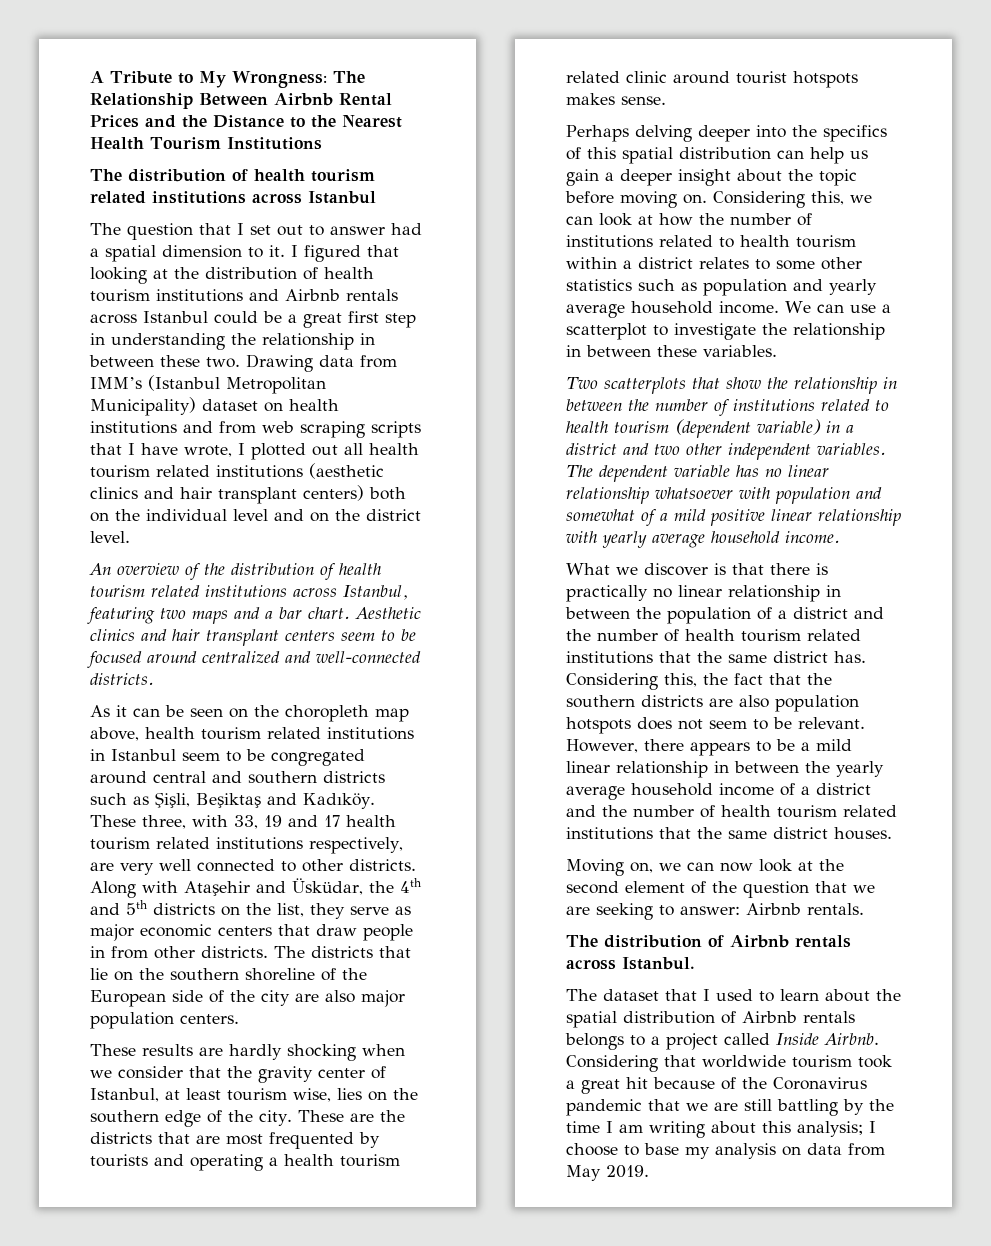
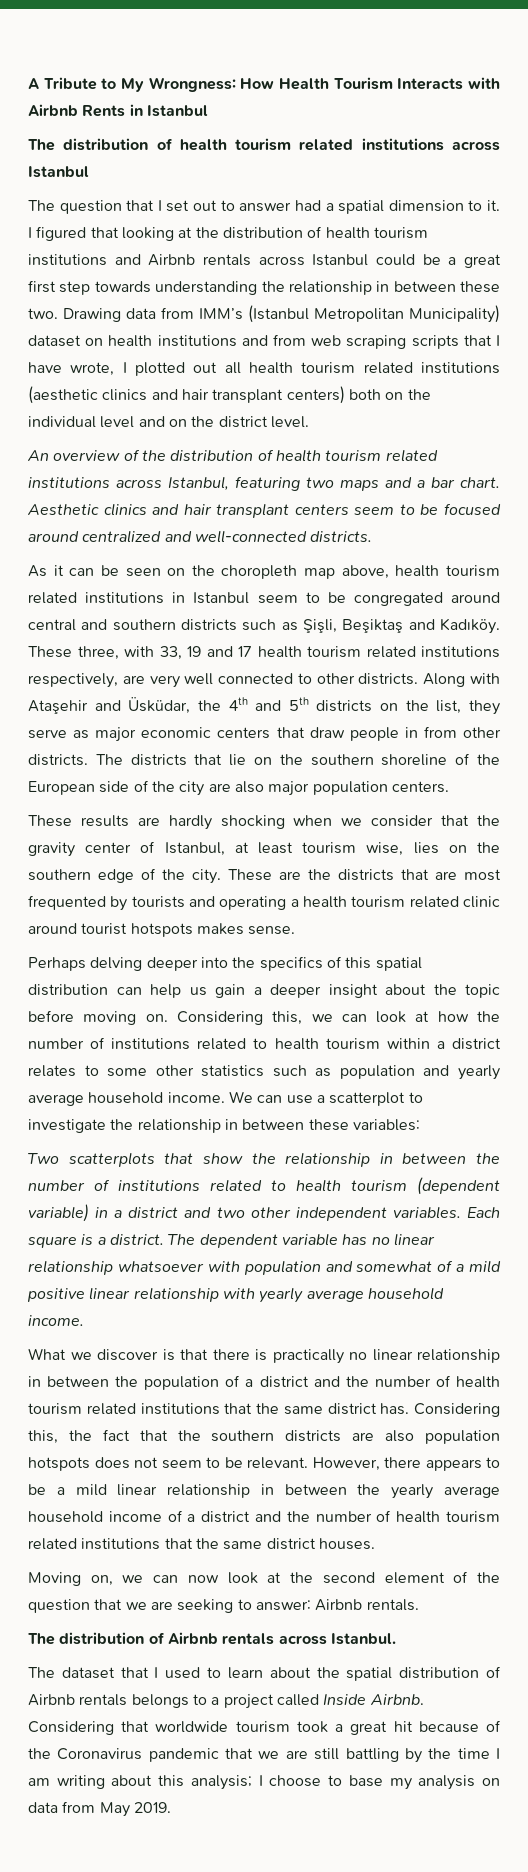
- A Tribute to My Wrongness: The Relationship Between Airbnb Rental Prices and the Distance to the Nearest Health Tourism Institutions
+ A Tribute to My Wrongness: How Health Tourism Interacts with Airbnb Rents in Istanbul
- I figured that looking at the distribution of health tourism institutions and Airbnb rentals across Istanbul could be a great first step in understanding the relationship in between these two.
+ I figured that looking at the distribution of health tourism institutions and Airbnb rentals across Istanbul could be a great first step towards understanding the relationship in between these two.
- We can use a scatterplot to investigate the relationship in between these variables.
+ We can use a scatterplot to investigate the relationship in between these variables:
+ Each square is a district.

